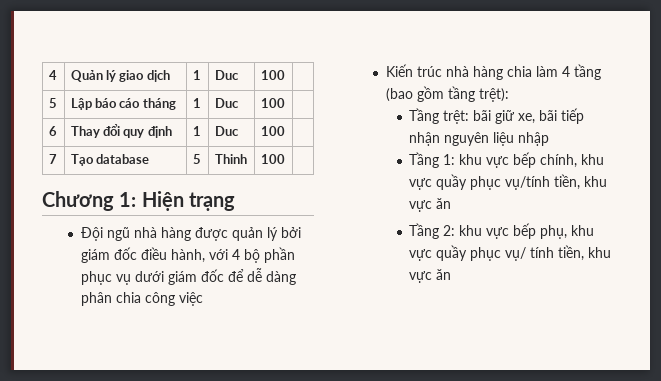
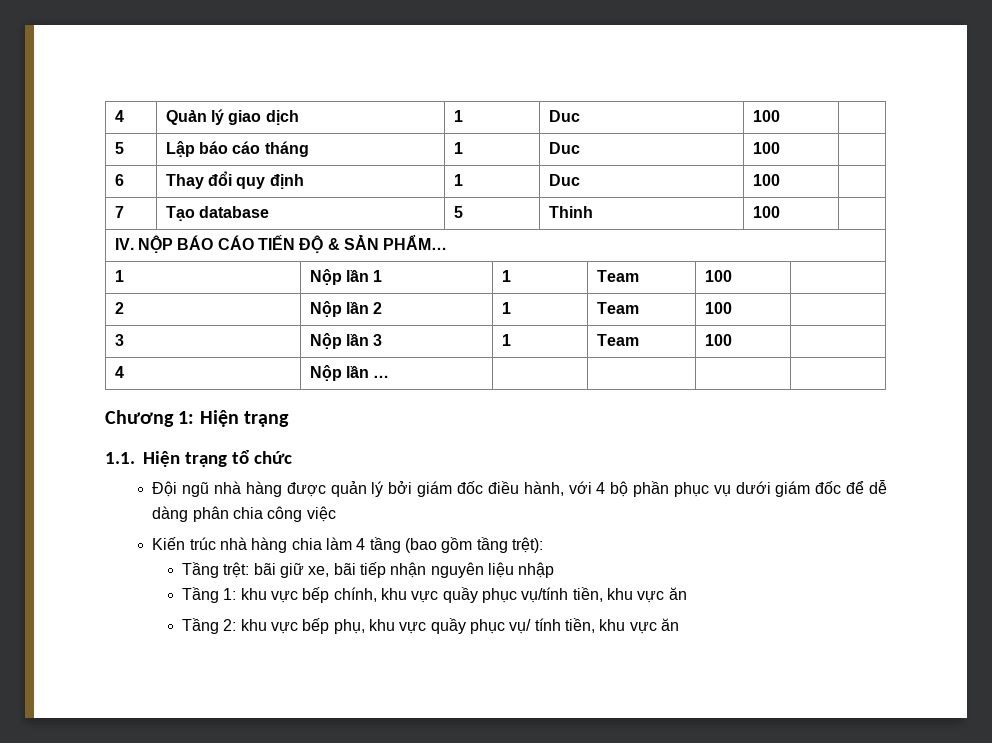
+ IV. NỘP BÁO CÁO TIẾN ĐỘ & SẢN PHẨM…
+ 1 | Nộp lần 1 | 1 | Team | 100 |
+ 2 | Nộp lần 2 | 1 | Team | 100 |
+ 3 | Nộp lần 3 | 1 | Team | 100 |
+ 4 | Nộp lần … | | | |
+ 1.1. Hiện trạng tổ chức

